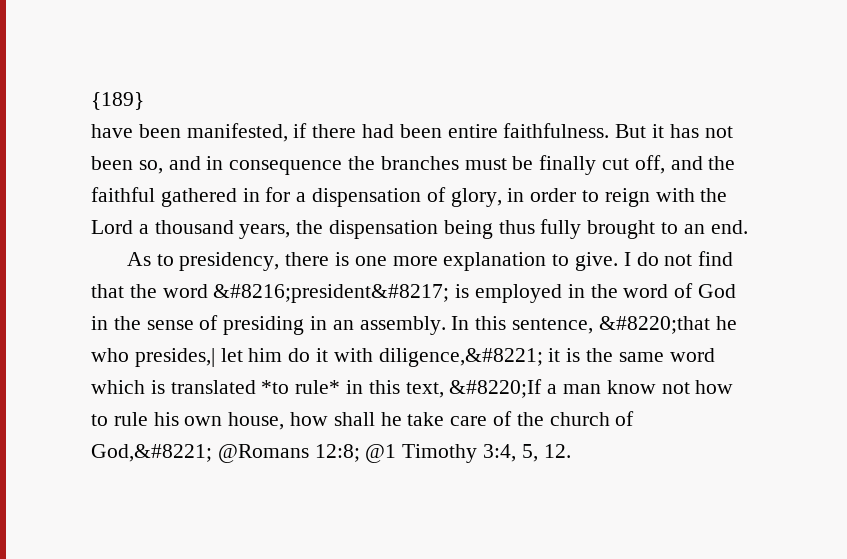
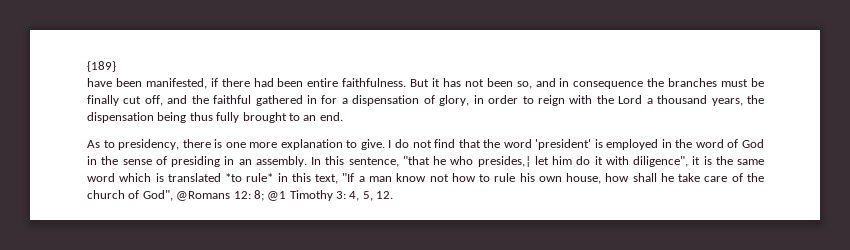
- I do not find that the word &#8216;president&#8217; is employed in the word of God in the sense of presiding in an assembly.
+ I do not find that the word 'president' is employed in the word of God in the sense of presiding in an assembly.
- In this sentence, &#8220;that he who presides,| let him do it with diligence,&#8221; it is the same word which is translated *to rule* in this text, &#8220;If a man know not how to rule his own house, how shall he take care of the church of God,&#8221; @Romans 12:8; @1 Timothy 3:4, 5, 12.
+ In this sentence, "that he who presides,¦ let him do it with diligence", it is the same word which is translated *to rule* in this text, "If a man know not how to rule his own house, how shall he take care of the church of God", @Romans 12: 8; @1 Timothy 3: 4, 5, 12.

